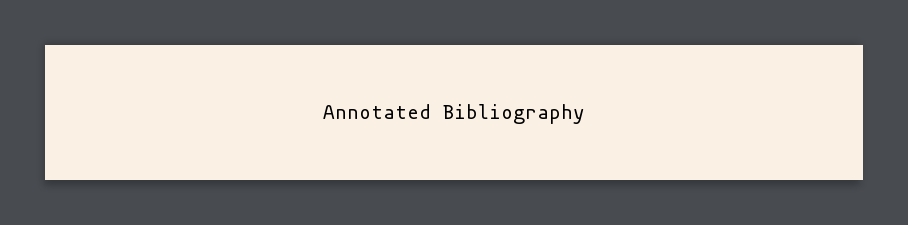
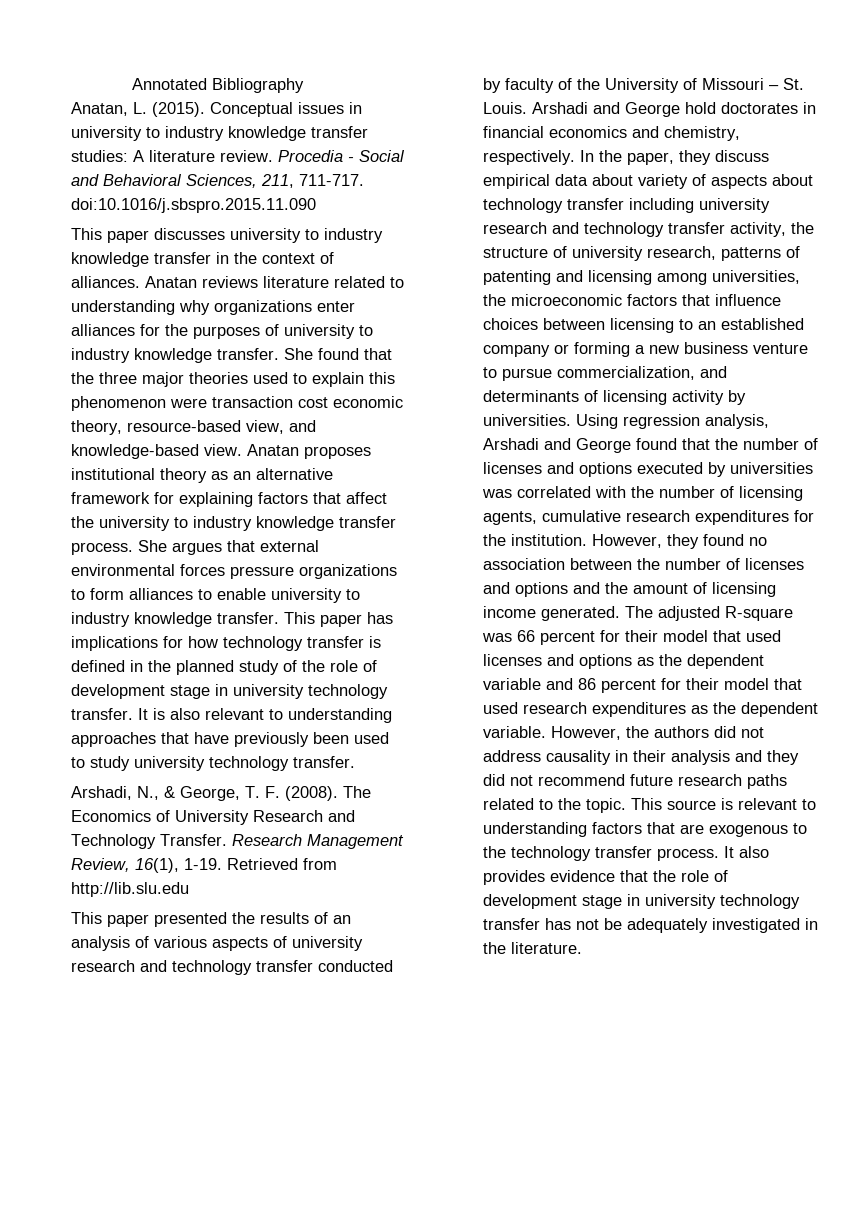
+ Anatan, L. (2015). Conceptual issues in university to industry knowledge transfer studies: A literature review. Procedia - Social and Behavioral Sciences, 211, 711-717. doi:10.1016/j.sbspro.2015.11.090
+ This paper discusses university to industry knowledge transfer in the context of alliances. Anatan reviews literature related to understanding why organizations enter alliances for the purposes of university to industry knowledge transfer. She found that the three major theories used to explain this phenomenon were transaction cost economic theory, resource-based view, and knowledge-based view. Anatan proposes institutional theory as an alternative framework for explaining factors that affect the university to industry knowledge transfer process. She argues that external environmental forces pressure organizations to form alliances to enable university to industry knowledge transfer. This paper has implications for how technology transfer is defined in the planned study of the role of development stage in university technology transfer. It is also relevant to understanding approaches that have previously been used to study university technology transfer.
+ Arshadi, N., & George, T. F. (2008). The Economics of University Research and Technology Transfer. Research Management Review, 16(1), 1-19. Retrieved from http://lib.slu.edu
+ This paper presented the results of an analysis of various aspects of university research and technology transfer conducted by faculty of the University of Missouri – St. Louis. Arshadi and George hold doctorates in financial economics and chemistry, respectively. In the paper, they discuss empirical data about variety of aspects about technology transfer including university research and technology transfer activity, the structure of university research, patterns of patenting and licensing among universities, the microeconomic factors that influence choices between licensing to an established company or forming a new business venture to pursue commercialization, and determinants of licensing activity by universities. Using regression analysis, Arshadi and George found that the number of licenses and options executed by universities was correlated with the number of licensing agents, cumulative research expenditures for the institution. However, they found no association between the number of licenses and options and the amount of licensing income generated. The adjusted R-square was 66 percent for their model that used licenses and options as the dependent variable and 86 percent for their model that used research expenditures as the dependent variable. However, the authors did not address causality in their analysis and they did not recommend future research paths related to the topic. This source is relevant to understanding factors that are exogenous to the technology transfer process. It also provides evidence that the role of development stage in university technology transfer has not be adequately investigated in the literature.

